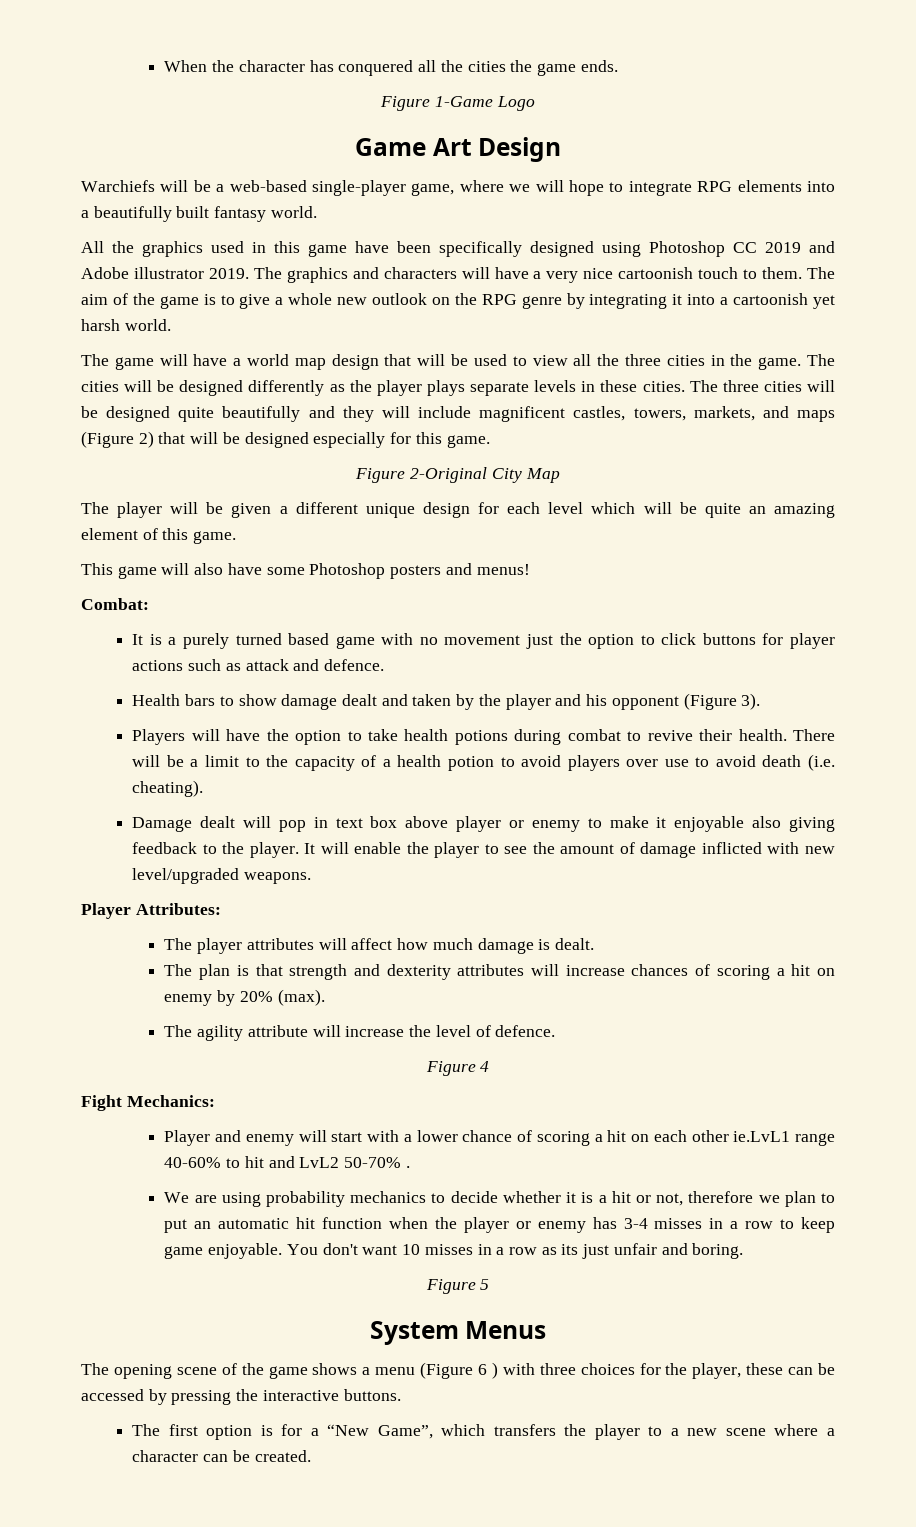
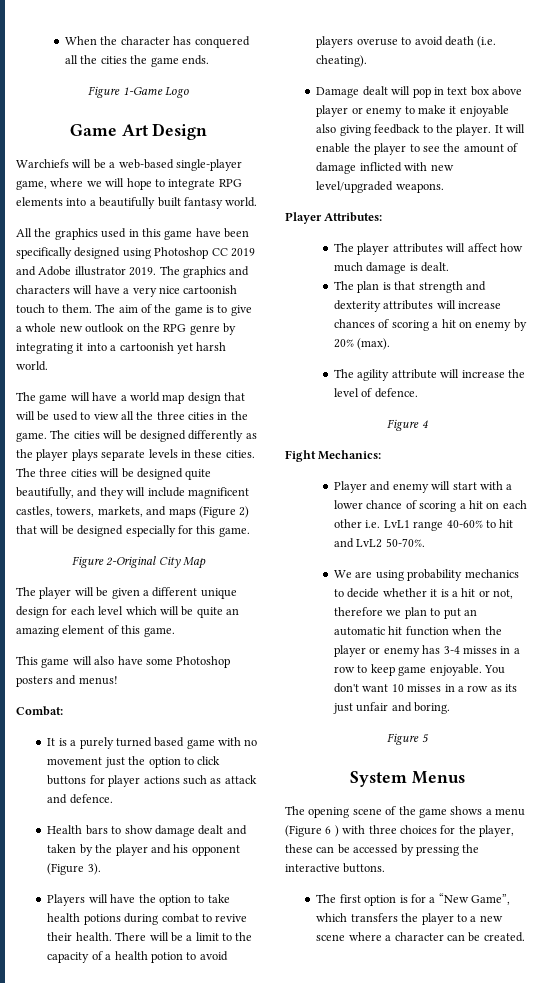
- The three cities will be designed quite beautifully and they will include magnificent castles, towers, markets, and maps (Figure 2) that will be designed especially for this game.
+ The three cities will be designed quite beautifully, and they will include magnificent castles, towers, markets, and maps (Figure 2) that will be designed especially for this game.
- There will be a limit to the capacity of a health potion to avoid players over use to avoid death (i.e. cheating).
+ There will be a limit to the capacity of a health potion to avoid players overuse to avoid death (i.e. cheating).
- Player and enemy will start with a lower chance of scoring a hit on each other ie.LvL1 range 40-60% to hit and LvL2 50-70% .
+ Player and enemy will start with a lower chance of scoring a hit on each other i.e. LvL1 range 40-60% to hit and LvL2 50-70%.

